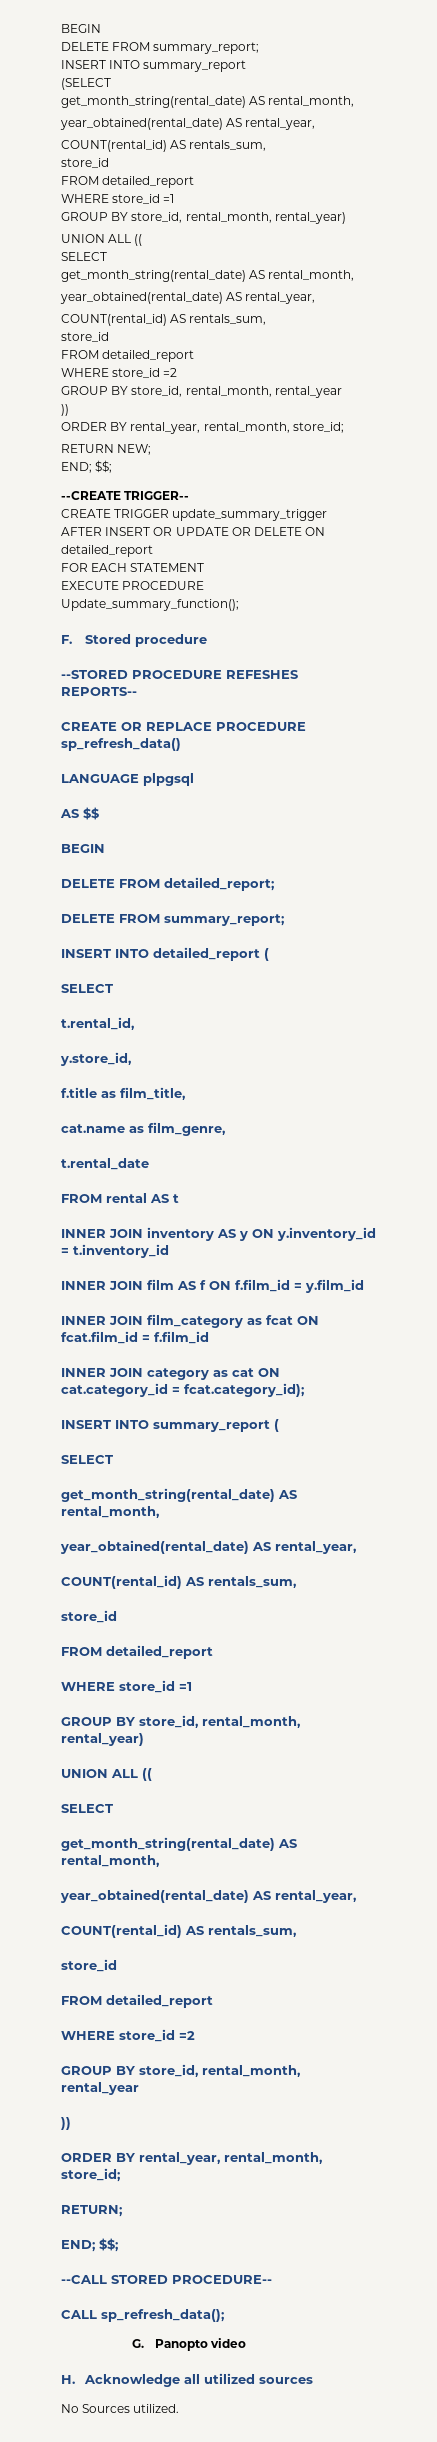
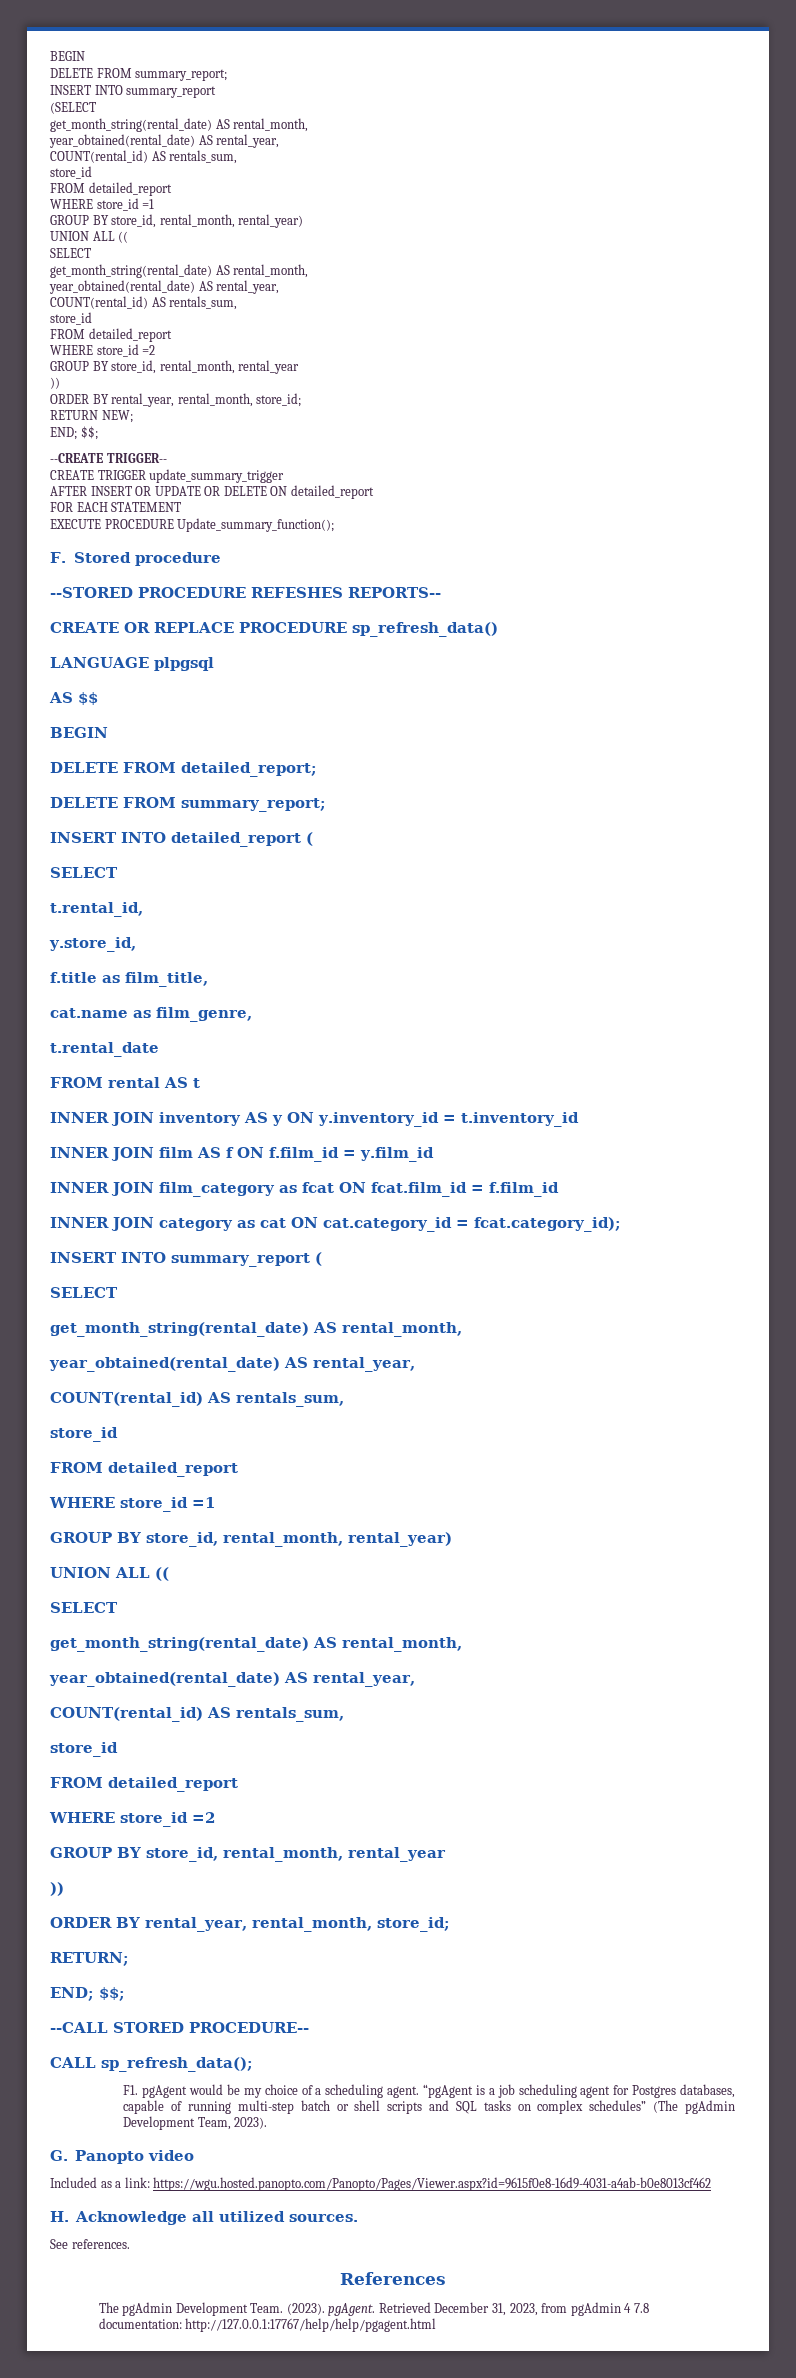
+ F1. pgAgent would be my choice of a scheduling agent. “pgAgent is a job scheduling agent for Postgres databases, capable of running multi-step batch or shell scripts and SQL tasks on complex schedules” (The pgAdmin Development Team, 2023).
  G. Panopto video
- H. Acknowledge all utilized sources
- No Sources utilized.
+ Included as a link: https://wgu.hosted.panopto.com/Panopto/Pages/Viewer.aspx?id=9615f0e8-16d9-4031-a4ab-b0e8013cf462
+ H. Acknowledge all utilized sources.
+ See references.
+ References
+ The pgAdmin Development Team. (2023). pgAgent. Retrieved December 31, 2023, from pgAdmin 4 7.8 documentation: http://127.0.0.1:17767/help/help/pgagent.html

